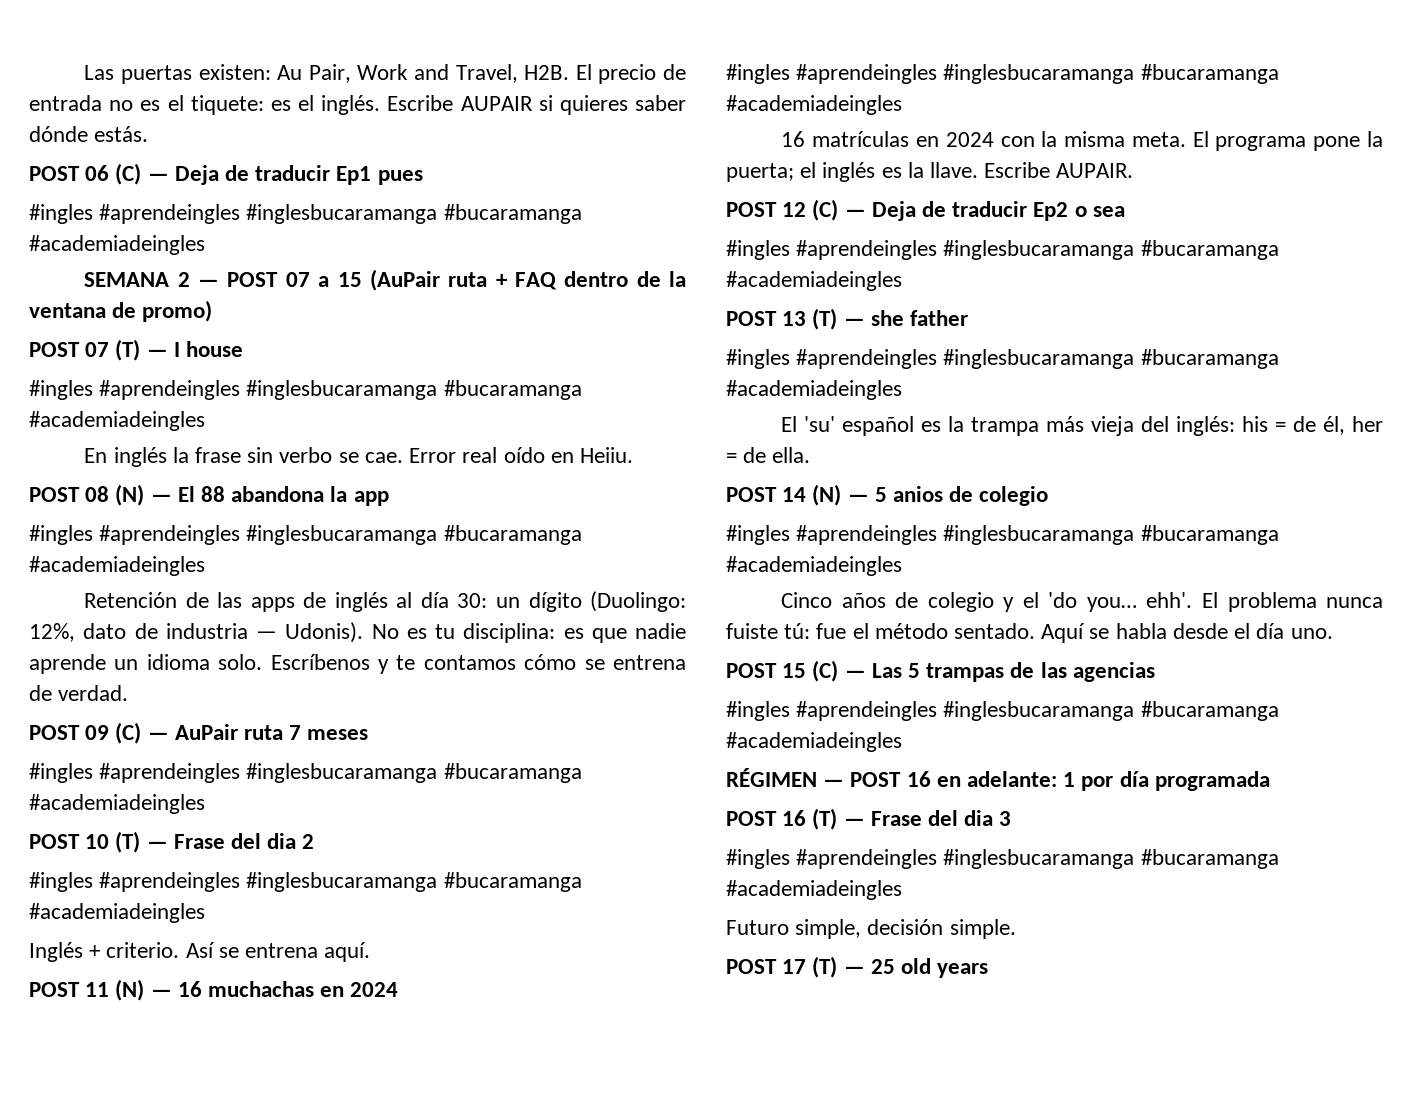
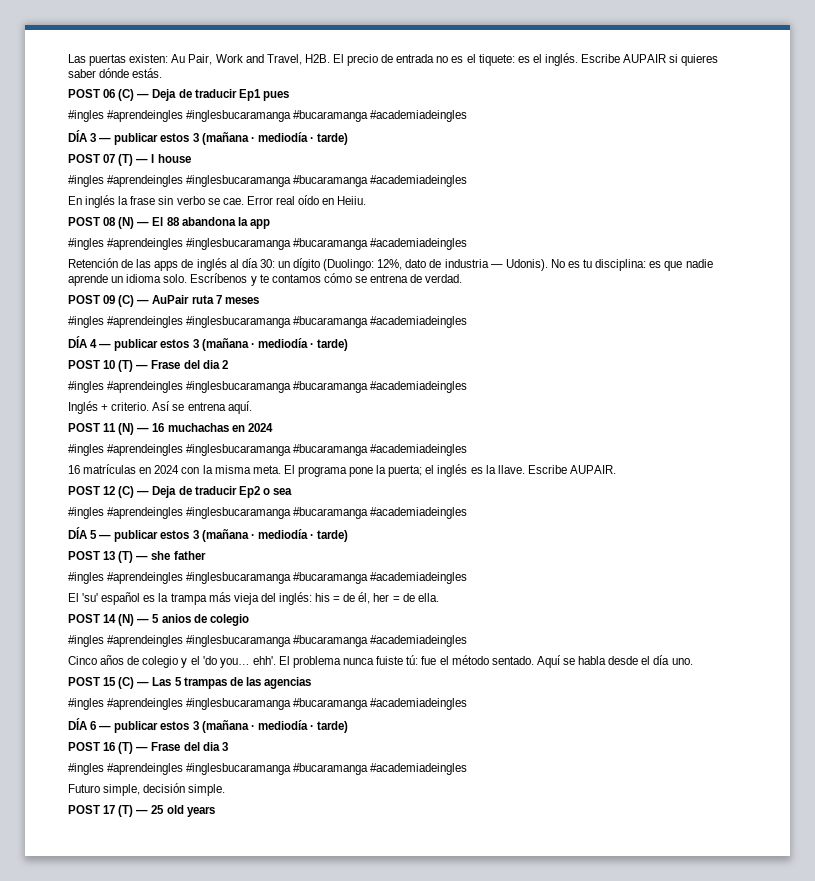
- SEMANA 2 — POST 07 a 15 (AuPair ruta + FAQ dentro de la ventana de promo)
+ DÍA 3 — publicar estos 3 (mañana · mediodía · tarde)
+ DÍA 4 — publicar estos 3 (mañana · mediodía · tarde)
+ DÍA 5 — publicar estos 3 (mañana · mediodía · tarde)
- RÉGIMEN — POST 16 en adelante: 1 por día programada
+ DÍA 6 — publicar estos 3 (mañana · mediodía · tarde)

